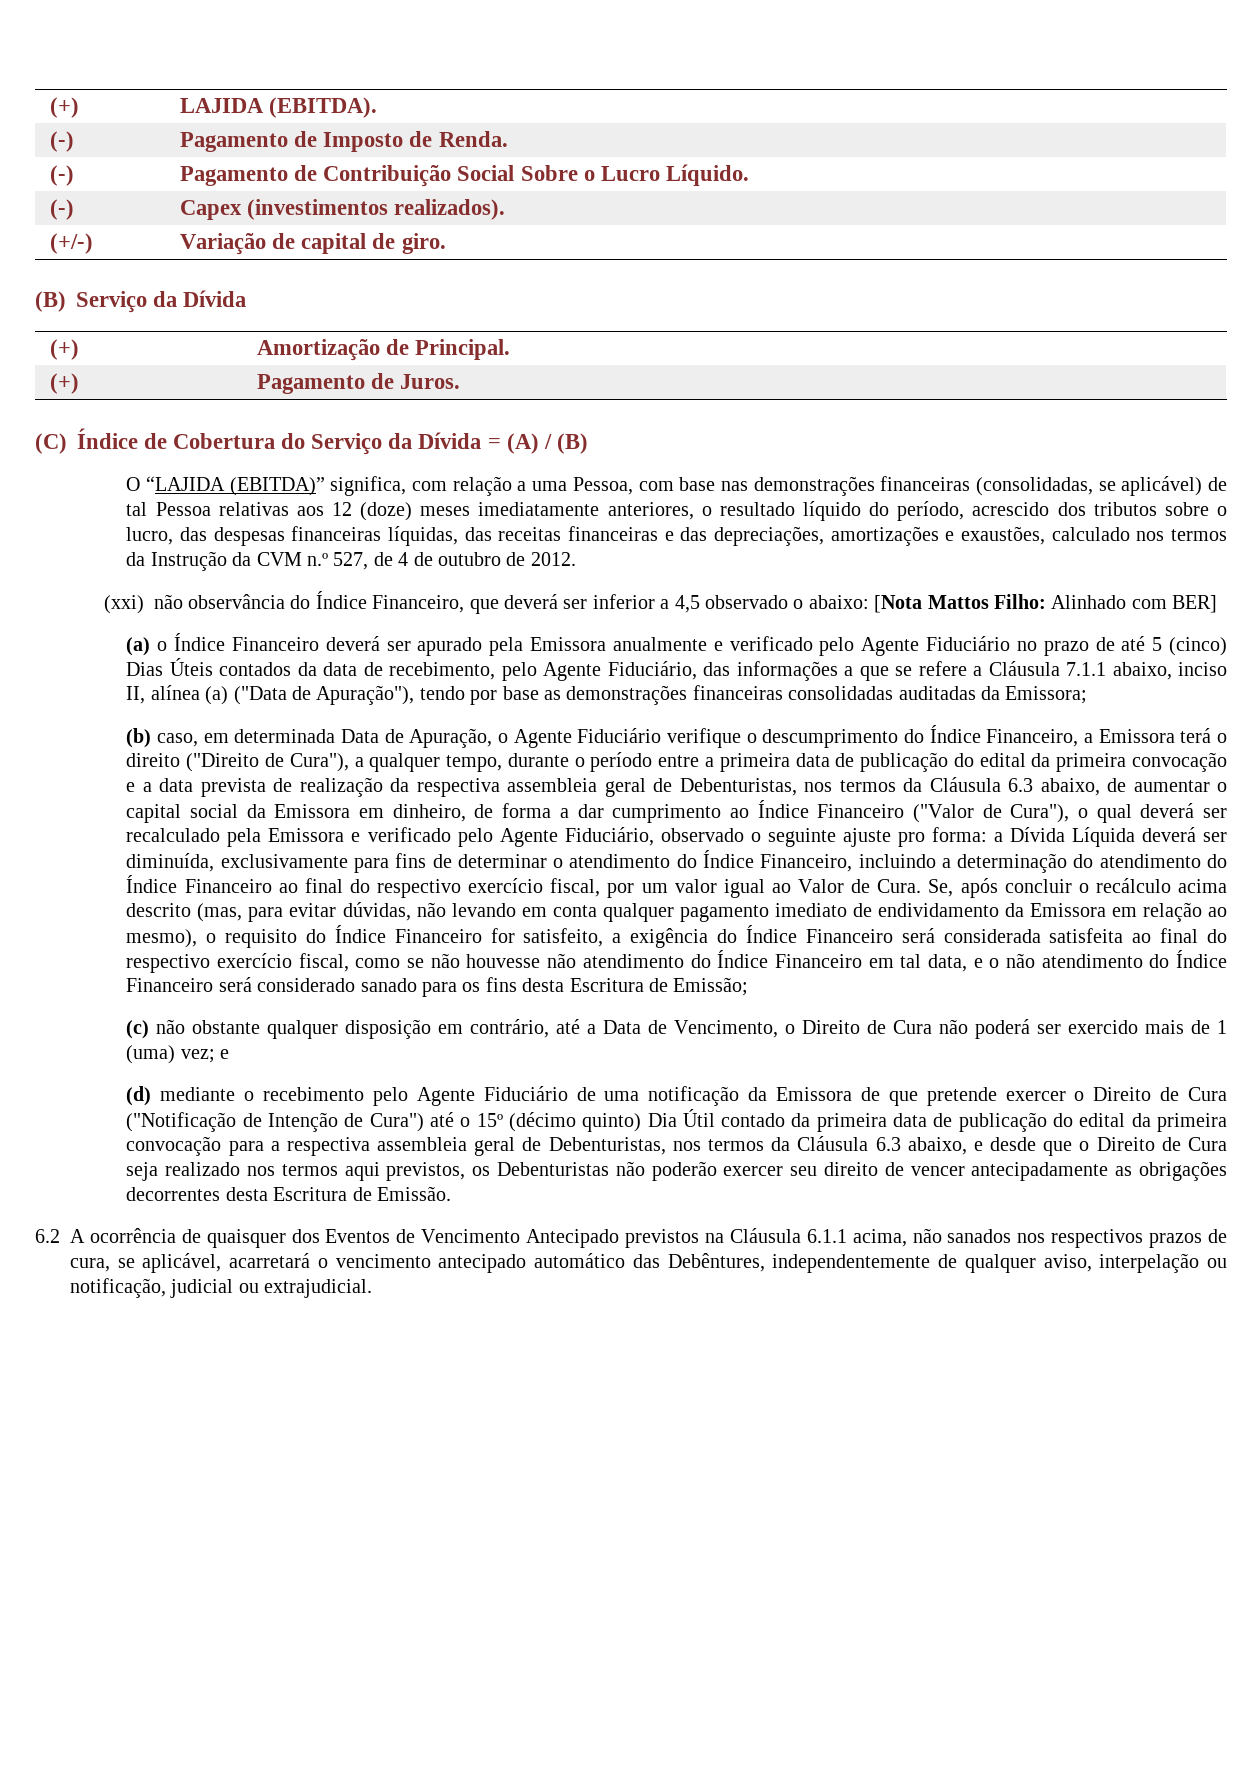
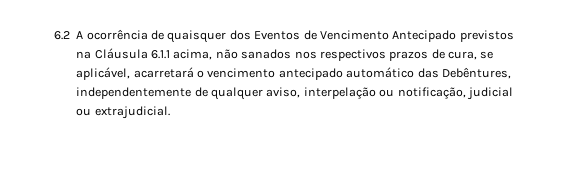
- (+) | LAJIDA (EBITDA).
- (-) | Pagamento de Imposto de Renda.
- (-) | Pagamento de Contribuição Social Sobre o Lucro Líquido.
- (-) | Capex (investimentos realizados).
- (+/-) | Variação de capital de giro.
- (B) Serviço da Dívida
- (+) | Amortização de Principal.
- (+) | Pagamento de Juros.
- (C) Índice de Cobertura do Serviço da Dívida = (A) / (B)
- O “LAJIDA (EBITDA)” significa, com relação a uma Pessoa, com base nas demonstrações financeiras (consolidadas, se aplicável) de tal Pessoa relativas aos 12 (doze) meses imediatamente anteriores, o resultado líquido do período, acrescido dos tributos sobre o lucro, das despesas financeiras líquidas, das receitas financeiras e das depreciações, amortizações e exaustões, calculado nos termos da Instrução da CVM n.º 527, de 4 de outubro de 2012.
- (xxi) não observância do Índice Financeiro, que deverá ser inferior a 4,5 observado o abaixo: [Nota Mattos Filho: Alinhado com BER]
- (a) o Índice Financeiro deverá ser apurado pela Emissora anualmente e verificado pelo Agente Fiduciário no prazo de até 5 (cinco) Dias Úteis contados da data de recebimento, pelo Agente Fiduciário, das informações a que se refere a Cláusula 7.1.1 abaixo, inciso II, alínea (a) ("Data de Apuração"), tendo por base as demonstrações financeiras consolidadas auditadas da Emissora;
- (b) caso, em determinada Data de Apuração, o Agente Fiduciário verifique o descumprimento do Índice Financeiro, a Emissora terá o direito ("Direito de Cura"), a qualquer tempo, durante o período entre a primeira data de publicação do edital da primeira convocação e a data prevista de realização da respectiva assembleia geral de Debenturistas, nos termos da Cláusula 6.3 abaixo, de aumentar o capital social da Emissora em dinheiro, de forma a dar cumprimento ao Índice Financeiro ("Valor de Cura"), o qual deverá ser recalculado pela Emissora e verificado pelo Agente Fiduciário, observado o seguinte ajuste pro forma: a Dívida Líquida deverá ser diminuída, exclusivamente para fins de determinar o atendimento do Índice Financeiro, incluindo a determinação do atendimento do Índice Financeiro ao final do respectivo exercício fiscal, por um valor igual ao Valor de Cura. Se, após concluir o recálculo acima descrito (mas, para evitar dúvidas, não levando em conta qualquer pagamento imediato de endividamento da Emissora em relação ao mesmo), o requisito do Índice Financeiro for satisfeito, a exigência do Índice Financeiro será considerada satisfeita ao final do respectivo exercício fiscal, como se não houvesse não atendimento do Índice Financeiro em tal data, e o não atendimento do Índice Financeiro será considerado sanado para os fins desta Escritura de Emissão;
- (c) não obstante qualquer disposição em contrário, até a Data de Vencimento, o Direito de Cura não poderá ser exercido mais de 1 (uma) vez; e
- (d) mediante o recebimento pelo Agente Fiduciário de uma notificação da Emissora de que pretende exercer o Direito de Cura ("Notificação de Intenção de Cura") até o 15º (décimo quinto) Dia Útil contado da primeira data de publicação do edital da primeira convocação para a respectiva assembleia geral de Debenturistas, nos termos da Cláusula 6.3 abaixo, e desde que o Direito de Cura seja realizado nos termos aqui previstos, os Debenturistas não poderão exercer seu direito de vencer antecipadamente as obrigações decorrentes desta Escritura de Emissão.

